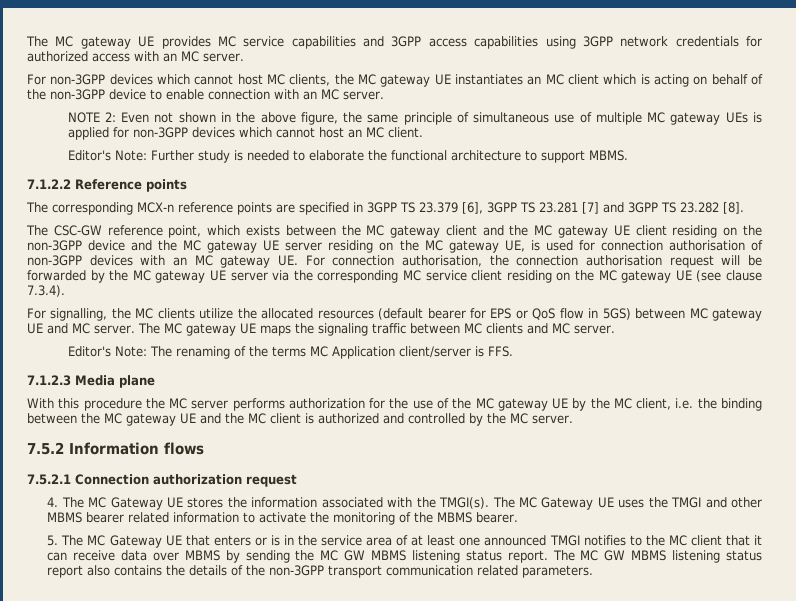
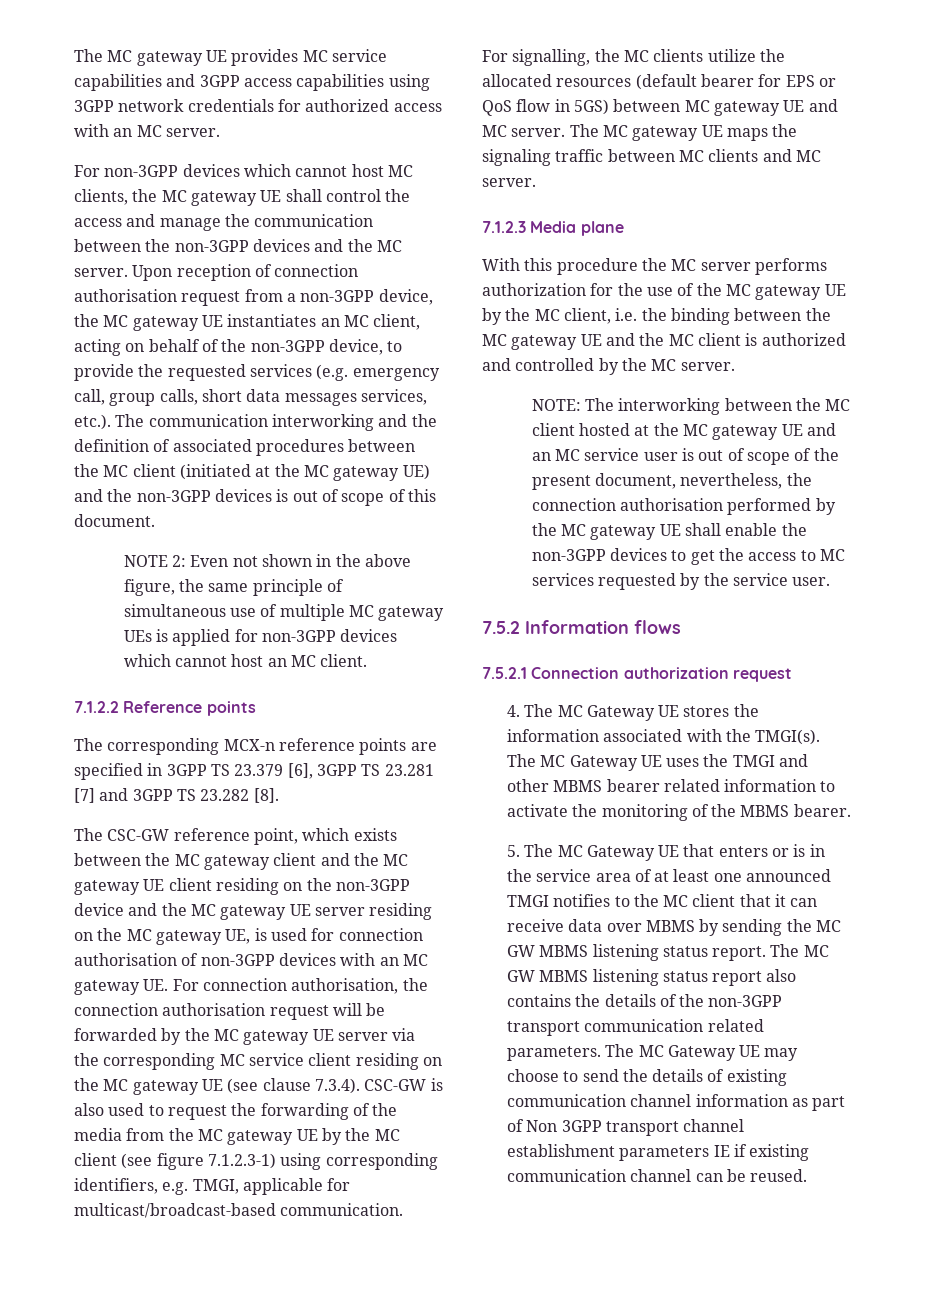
- For non-3GPP devices which cannot host MC clients, the MC gateway UE instantiates an MC client which is acting on behalf of the non-3GPP device to enable connection with an MC server.
+ For non-3GPP devices which cannot host MC clients, the MC gateway UE shall control the access and manage the communication between the non-3GPP devices and the MC server. Upon reception of connection authorisation request from a non-3GPP device, the MC gateway UE instantiates an MC client, acting on behalf of the non-3GPP device, to provide the requested services (e.g. emergency call, group calls, short data messages services, etc.). The communication interworking and the definition of associated procedures between the MC client (initiated at the MC gateway UE) and the non-3GPP devices is out of scope of this document.
- Editor's Note: Further study is needed to elaborate the functional architecture to support MBMS.
- The CSC-GW reference point, which exists between the MC gateway client and the MC gateway UE client residing on the non-3GPP device and the MC gateway UE server residing on the MC gateway UE, is used for connection authorisation of non-3GPP devices with an MC gateway UE. For connection authorisation, the connection authorisation request will be forwarded by the MC gateway UE server via the corresponding MC service client residing on the MC gateway UE (see clause 7.3.4).
+ The CSC-GW reference point, which exists between the MC gateway client and the MC gateway UE client residing on the non-3GPP device and the MC gateway UE server residing on the MC gateway UE, is used for connection authorisation of non-3GPP devices with an MC gateway UE. For connection authorisation, the connection authorisation request will be forwarded by the MC gateway UE server via the corresponding MC service client residing on the MC gateway UE (see clause 7.3.4). CSC-GW is also used to request the forwarding of the media from the MC gateway UE by the MC client (see figure 7.1.2.3-1) using corresponding identifiers, e.g. TMGI, applicable for multicast/broadcast-based communication.
- Editor's Note: The renaming of the terms MC Application client/server is FFS.
+ NOTE: The interworking between the MC client hosted at the MC gateway UE and an MC service user is out of scope of the present document, nevertheless, the connection authorisation performed by the MC gateway UE shall enable the non-3GPP devices to get the access to MC services requested by the service user.
+ The MC Gateway UE may choose to send the details of existing communication channel information as part of Non 3GPP transport channel establishment parameters IE if existing communication channel can be reused.

